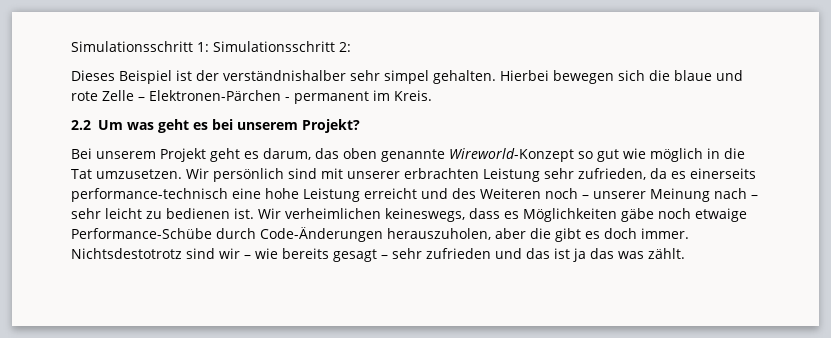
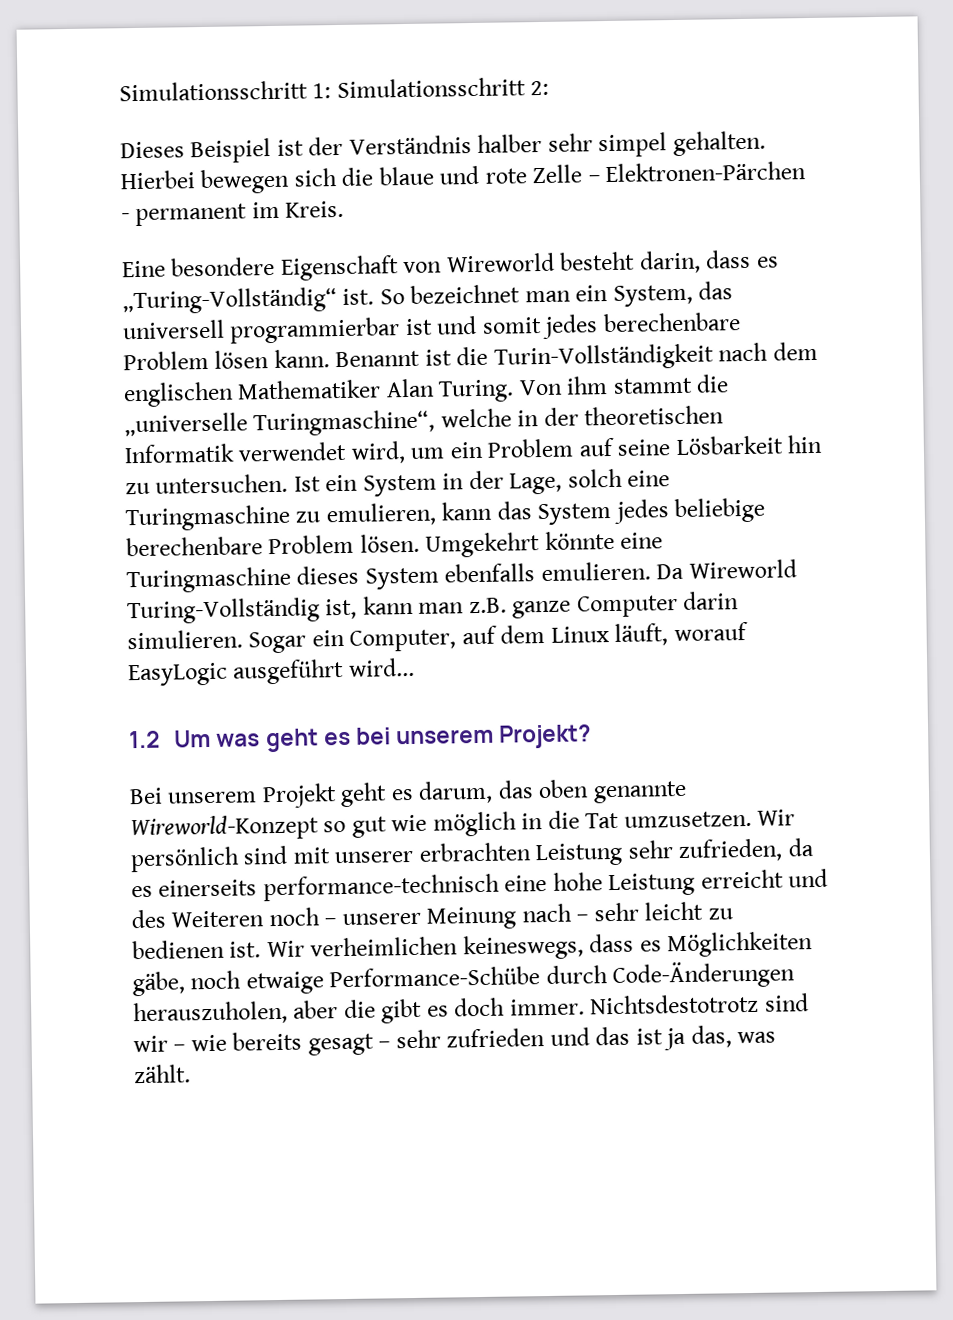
- Dieses Beispiel ist der verständnishalber sehr simpel gehalten.
+ Dieses Beispiel ist der Verständnis halber sehr simpel gehalten.
- 2.2 Um was geht es bei unserem Projekt?
+ Eine besondere Eigenschaft von Wireworld besteht darin, dass es „Turing-Vollständig“ ist. So bezeichnet man ein System, das universell programmierbar ist und somit jedes berechenbare Problem lösen kann. Benannt ist die Turin-Vollständigkeit nach dem englischen Mathematiker Alan Turing. Von ihm stammt die „universelle Turingmaschine“, welche in der theoretischen Informatik verwendet wird, um ein Problem auf seine Lösbarkeit hin zu untersuchen. Ist ein System in der Lage, solch eine Turingmaschine zu emulieren, kann das System jedes beliebige berechenbare Problem lösen. Umgekehrt könnte eine Turingmaschine dieses System ebenfalls emulieren. Da Wireworld Turing-Vollständig ist, kann man z.B. ganze Computer darin simulieren. Sogar ein Computer, auf dem Linux läuft, worauf EasyLogic ausgeführt wird...
+ 1.2 Um was geht es bei unserem Projekt?
- Wir verheimlichen keineswegs, dass es Möglichkeiten gäbe noch etwaige Performance-Schübe durch Code-Änderungen herauszuholen, aber die gibt es doch immer.
+ Wir verheimlichen keineswegs, dass es Möglichkeiten gäbe, noch etwaige Performance-Schübe durch Code-Änderungen herauszuholen, aber die gibt es doch immer.
- Nichtsdestotrotz sind wir – wie bereits gesagt – sehr zufrieden und das ist ja das was zählt.
+ Nichtsdestotrotz sind wir – wie bereits gesagt – sehr zufrieden und das ist ja das, was zählt.

